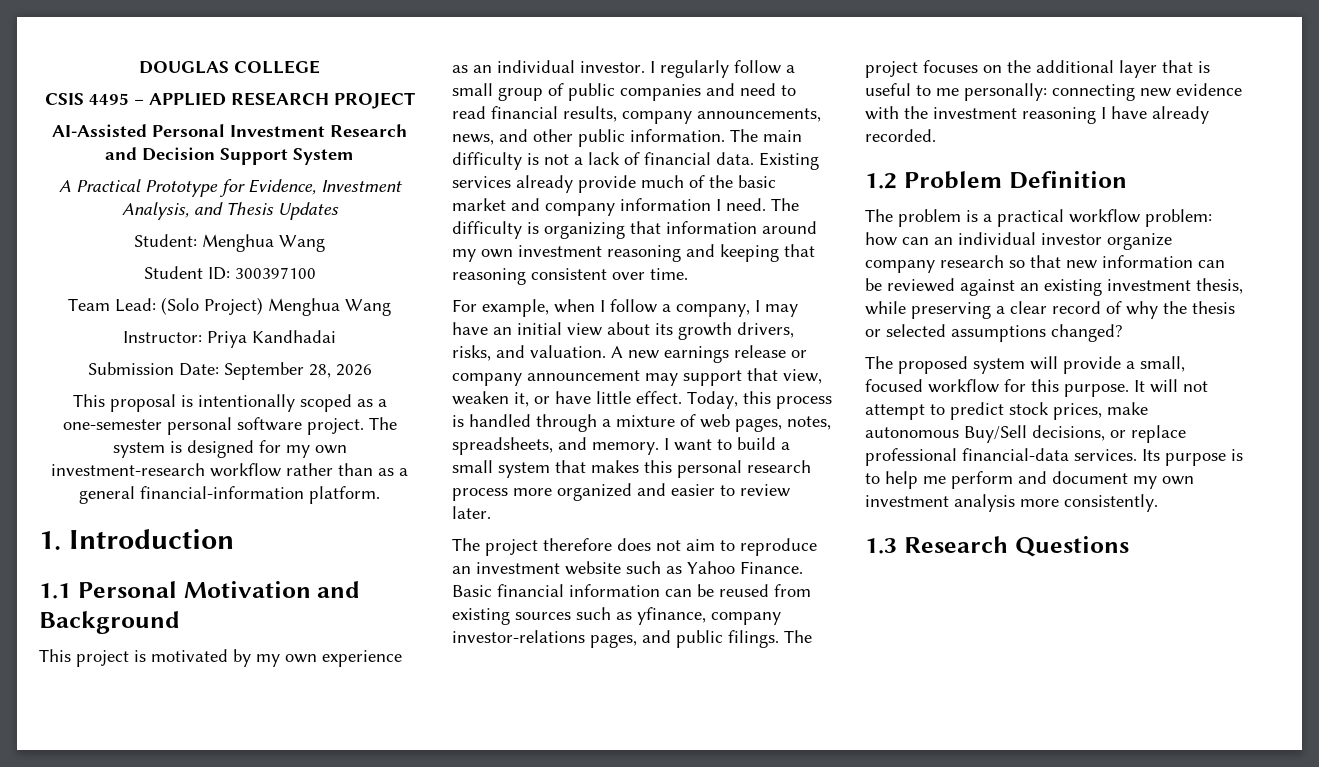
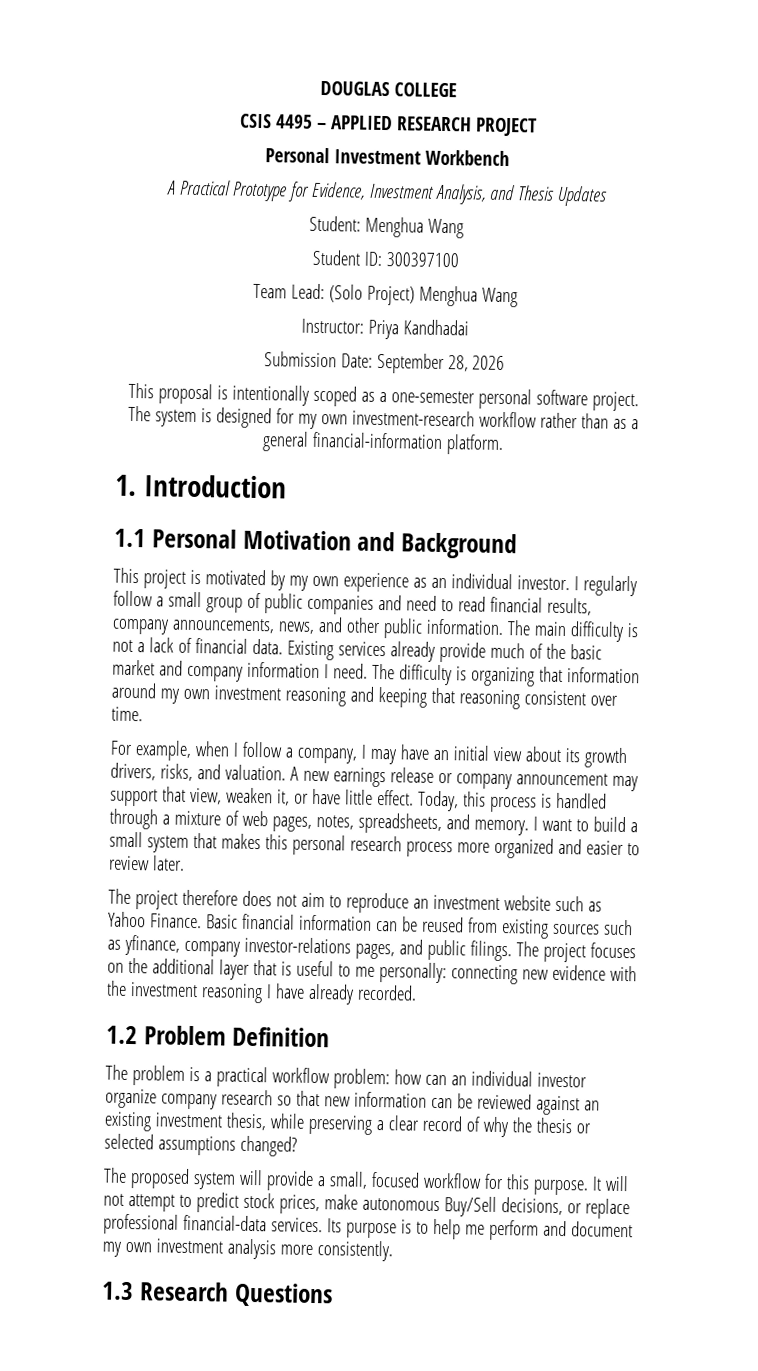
- AI-Assisted Personal Investment Research and Decision Support System
+ Personal Investment Workbench

